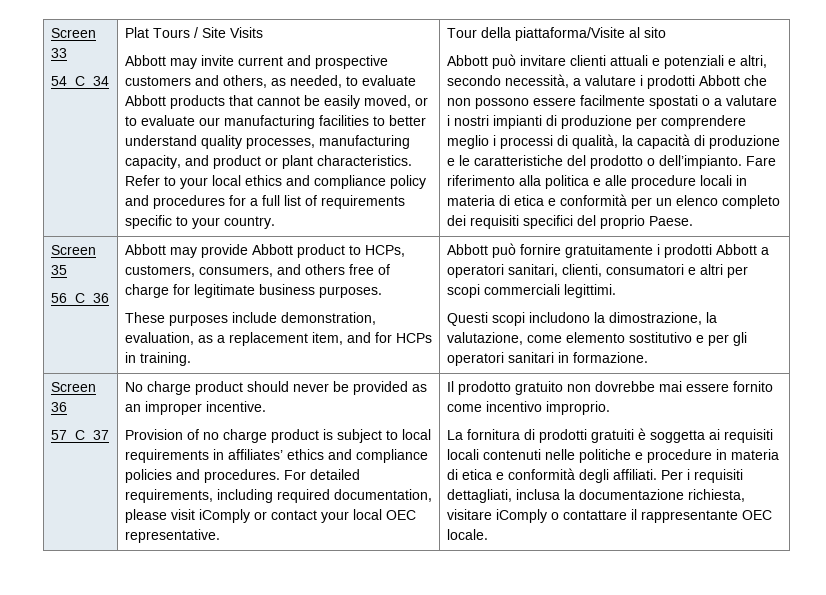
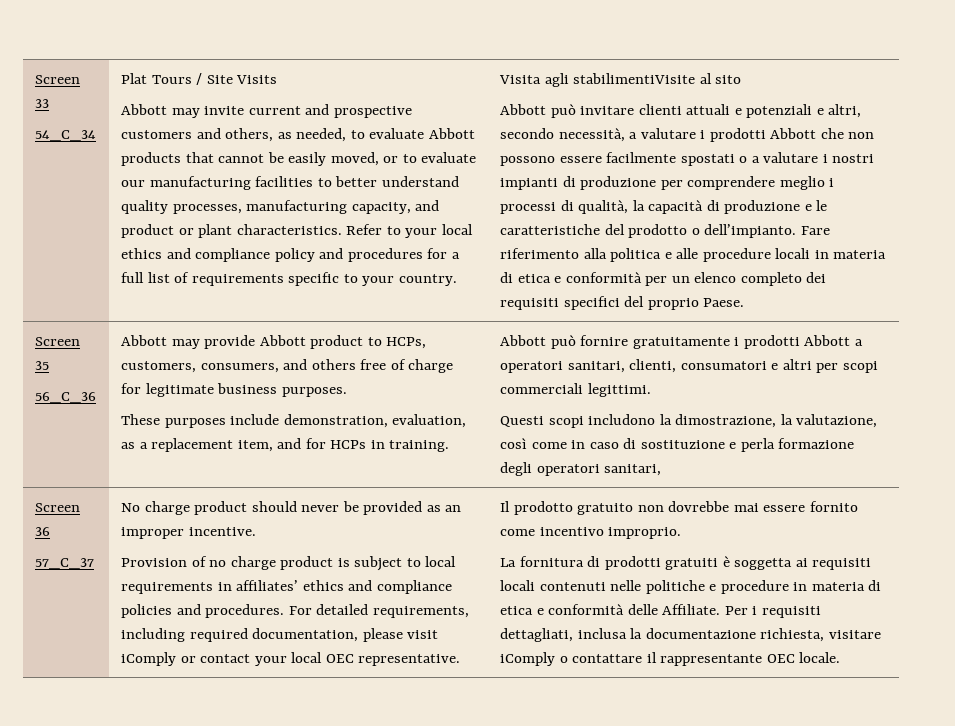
- Tour della piattaforma/Visite al sito
+ Visita agli stabilimentiVisite al sito
- Questi scopi includono la dimostrazione, la valutazione, come elemento sostitutivo e per gli operatori sanitari in formazione.
+ Questi scopi includono la dimostrazione, la valutazione, così come in caso di sostituzione e perla formazione degli operatori sanitari,
- La fornitura di prodotti gratuiti è soggetta ai requisiti locali contenuti nelle politiche e procedure in materia di etica e conformità degli affiliati.
+ La fornitura di prodotti gratuiti è soggetta ai requisiti locali contenuti nelle politiche e procedure in materia di etica e conformità delle Affiliate.

